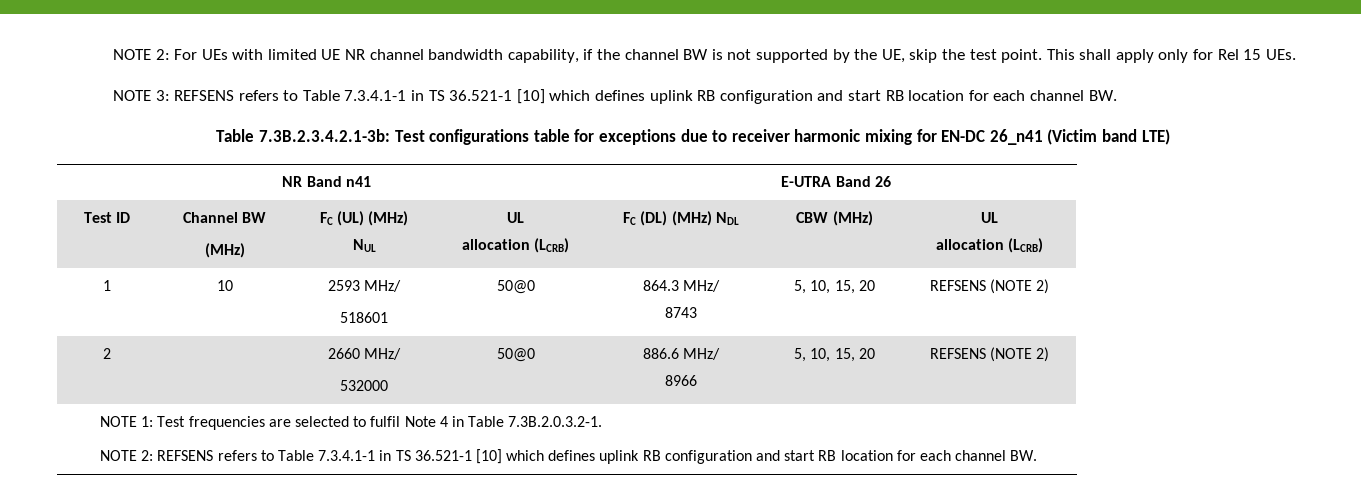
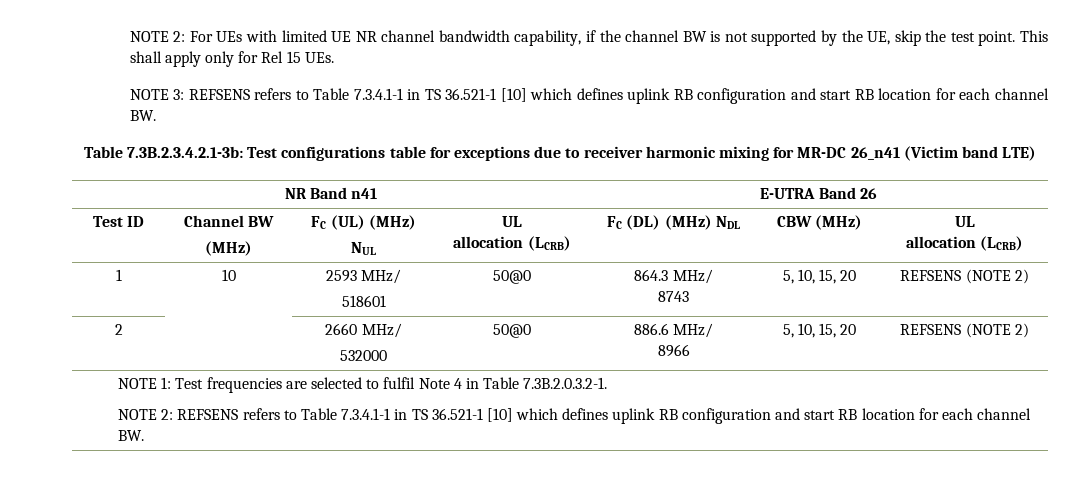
- Table 7.3B.2.3.4.2.1-3b: Test configurations table for exceptions due to receiver harmonic mixing for EN-DC 26_n41 (Victim band LTE)
+ Table 7.3B.2.3.4.2.1-3b: Test configurations table for exceptions due to receiver harmonic mixing for MR-DC 26_n41 (Victim band LTE)

